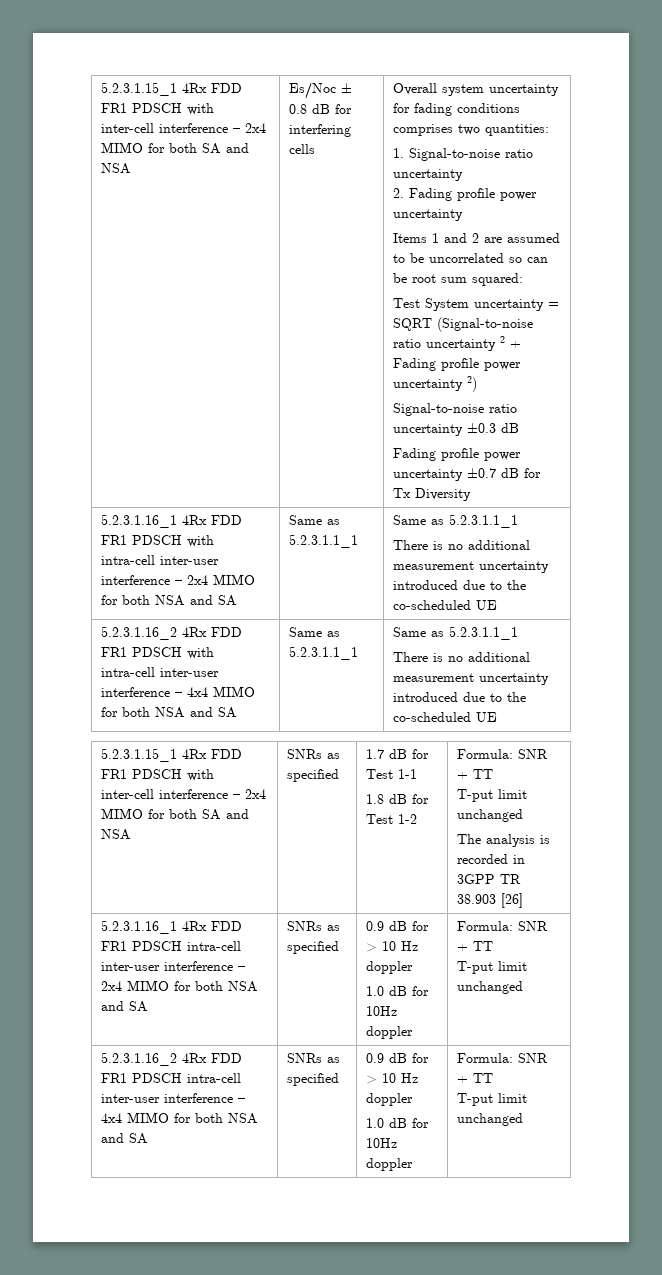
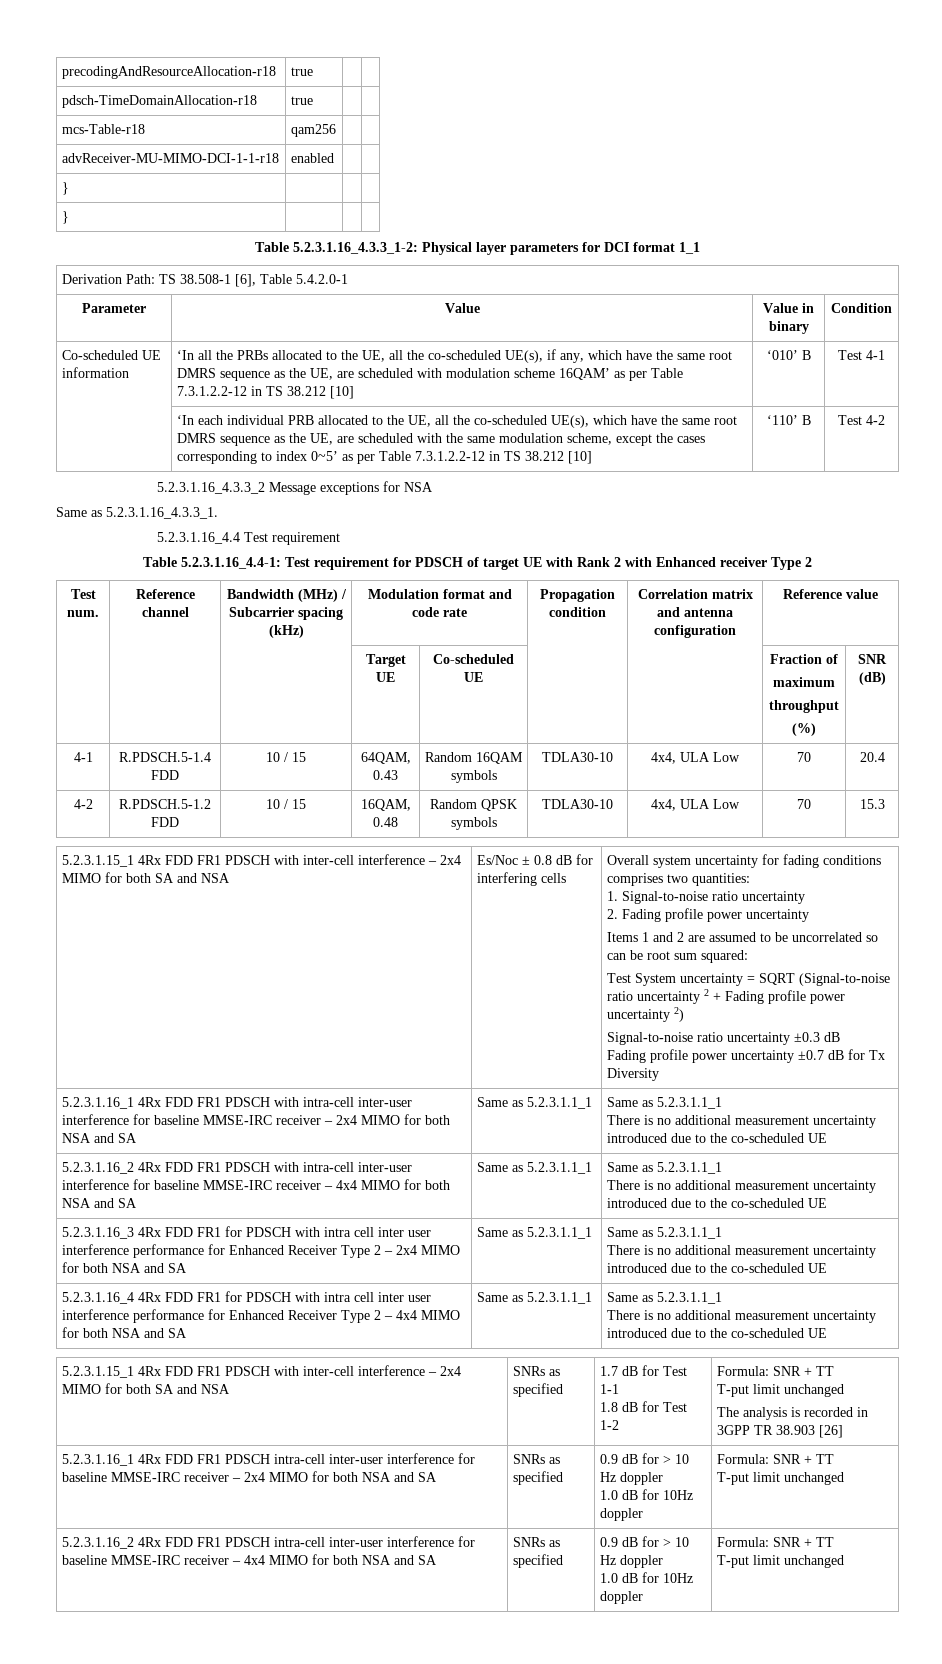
+ precodingAndResourceAllocation-r18 | true | |
+ pdsch-TimeDomainAllocation-r18 | true | |
+ mcs-Table-r18 | qam256 | |
+ advReceiver-MU-MIMO-DCI-1-1-r18 | enabled | |
+ } | | |
+ } | | |
+ Table 5.2.3.1.16_4.3.3_1-2: Physical layer parameters for DCI format 1_1
+ Derivation Path: TS 38.508-1 [6], Table 5.4.2.0-1
+ Parameter | Value | Value in binary | Condition
+ Co-scheduled UE information | ‘In all the PRBs allocated to the UE, all the co-scheduled UE(s), if any, which have the same root DMRS sequence as the UE, are scheduled with modulation scheme 16QAM’ as per Table 7.3.1.2.2-12 in TS 38.212 [10] | ‘010’ B | Test 4-1
+ | ‘In each individual PRB allocated to the UE, all the co-scheduled UE(s), which have the same root DMRS sequence as the UE, are scheduled with the same modulation scheme, except the cases corresponding to index 0~5’ as per Table 7.3.1.2.2-12 in TS 38.212 [10] | ‘110’ B | Test 4-2
+ 5.2.3.1.16_4.3.3_2 Message exceptions for NSA
+ Same as 5.2.3.1.16_4.3.3_1.
+ 5.2.3.1.16_4.4 Test requirement
+ Table 5.2.3.1.16_4.4-1: Test requirement for PDSCH of target UE with Rank 2 with Enhanced receiver Type 2
+ Test num. | Reference channel | Bandwidth (MHz) / Subcarrier spacing (kHz) | Modulation format and code rate | Propagation condition | Correlation matrix and antenna configuration | Reference value
+ | | | Target UE | Co-scheduled UE | | | Fraction of
+ maximum
+ throughput
+ (%) | SNR (dB)
+ 4-1 | R.PDSCH.5-1.4 FDD | 10 / 15 | 64QAM, 0.43 | Random 16QAM symbols | TDLA30-10 | 4x4, ULA Low | 70 | 20.4
+ 4-2 | R.PDSCH.5-1.2 FDD | 10 / 15 | 16QAM, 0.48 | Random QPSK symbols | TDLA30-10 | 4x4, ULA Low | 70 | 15.3
- 5.2.3.1.16_1 4Rx FDD FR1 PDSCH with intra-cell inter-user interference – 2x4 MIMO for both NSA and SA | Same as 5.2.3.1.1_1 | Same as 5.2.3.1.1_1
+ 5.2.3.1.16_1 4Rx FDD FR1 PDSCH with intra-cell inter-user interference for baseline MMSE-IRC receiver – 2x4 MIMO for both NSA and SA | Same as 5.2.3.1.1_1 | Same as 5.2.3.1.1_1
- 5.2.3.1.16_2 4Rx FDD FR1 PDSCH with intra-cell inter-user interference – 4x4 MIMO for both NSA and SA | Same as 5.2.3.1.1_1 | Same as 5.2.3.1.1_1
+ 5.2.3.1.16_2 4Rx FDD FR1 PDSCH with intra-cell inter-user interference for baseline MMSE-IRC receiver – 4x4 MIMO for both NSA and SA | Same as 5.2.3.1.1_1 | Same as 5.2.3.1.1_1
+ There is no additional measurement uncertainty introduced due to the co-scheduled UE
+ 5.2.3.1.16_3 4Rx FDD FR1 for PDSCH with intra cell inter user interference performance for Enhanced Receiver Type 2 – 2x4 MIMO for both NSA and SA | Same as 5.2.3.1.1_1 | Same as 5.2.3.1.1_1
+ There is no additional measurement uncertainty introduced due to the co-scheduled UE
+ 5.2.3.1.16_4 4Rx FDD FR1 for PDSCH with intra cell inter user interference performance for Enhanced Receiver Type 2 – 4x4 MIMO for both NSA and SA | Same as 5.2.3.1.1_1 | Same as 5.2.3.1.1_1
- 5.2.3.1.16_1 4Rx FDD FR1 PDSCH intra-cell inter-user interference – 2x4 MIMO for both NSA and SA
+ 5.2.3.1.16_1 4Rx FDD FR1 PDSCH intra-cell inter-user interference for baseline MMSE-IRC receiver – 2x4 MIMO for both NSA and SA
- 5.2.3.1.16_2 4Rx FDD FR1 PDSCH intra-cell inter-user interference – 4x4 MIMO for both NSA and SA
+ 5.2.3.1.16_2 4Rx FDD FR1 PDSCH intra-cell inter-user interference for baseline MMSE-IRC receiver – 4x4 MIMO for both NSA and SA

